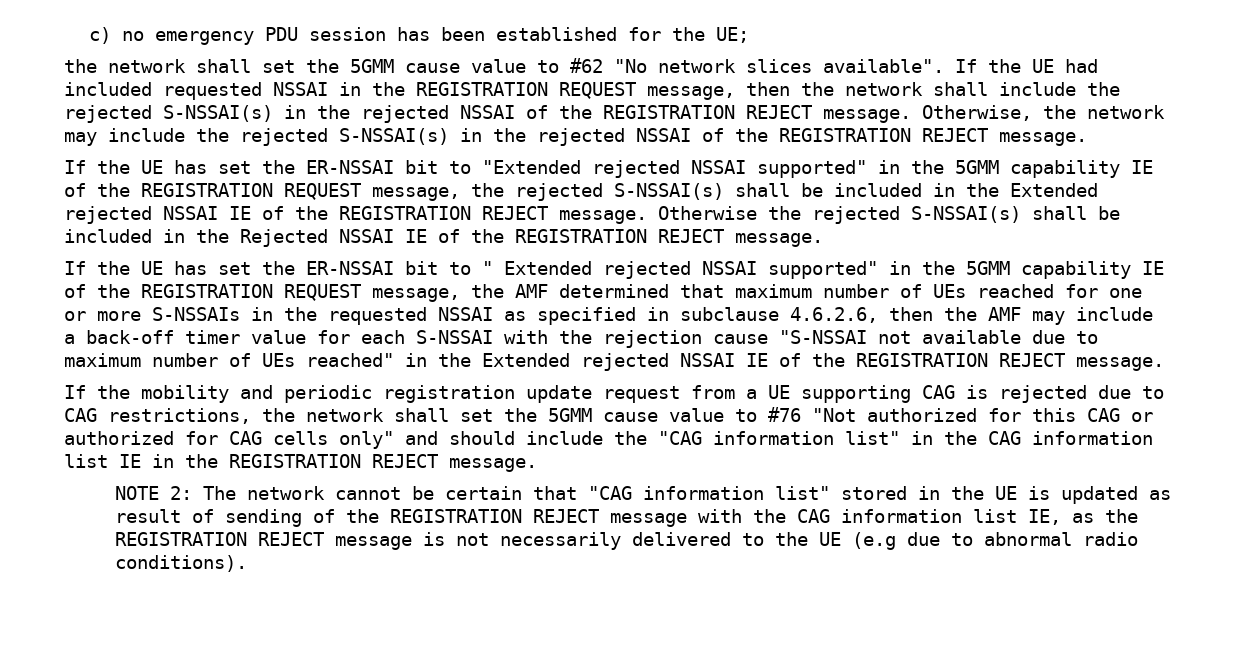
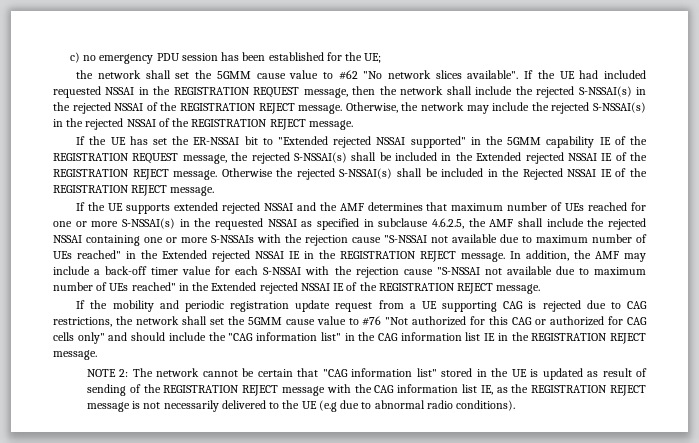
- If the UE has set the ER-NSSAI bit to " Extended rejected NSSAI supported" in the 5GMM capability IE of the REGISTRATION REQUEST message, the AMF determined that maximum number of UEs reached for one or more S-NSSAIs in the requested NSSAI as specified in subclause 4.6.2.6, then the AMF may include a back-off timer value for each S-NSSAI with the rejection cause "S-NSSAI not available due to maximum number of UEs reached" in the Extended rejected NSSAI IE of the REGISTRATION REJECT message.
+ If the UE supports extended rejected NSSAI and the AMF determines that maximum number of UEs reached for one or more S-NSSAI(s) in the requested NSSAI as specified in subclause 4.6.2.5, the AMF shall include the rejected NSSAI containing one or more S-NSSAIs with the rejection cause "S-NSSAI not available due to maximum number of UEs reached" in the Extended rejected NSSAI IE in the REGISTRATION REJECT message. In addition, the AMF may include a back-off timer value for each S-NSSAI with the rejection cause "S-NSSAI not available due to maximum number of UEs reached" in the Extended rejected NSSAI IE of the REGISTRATION REJECT message.

